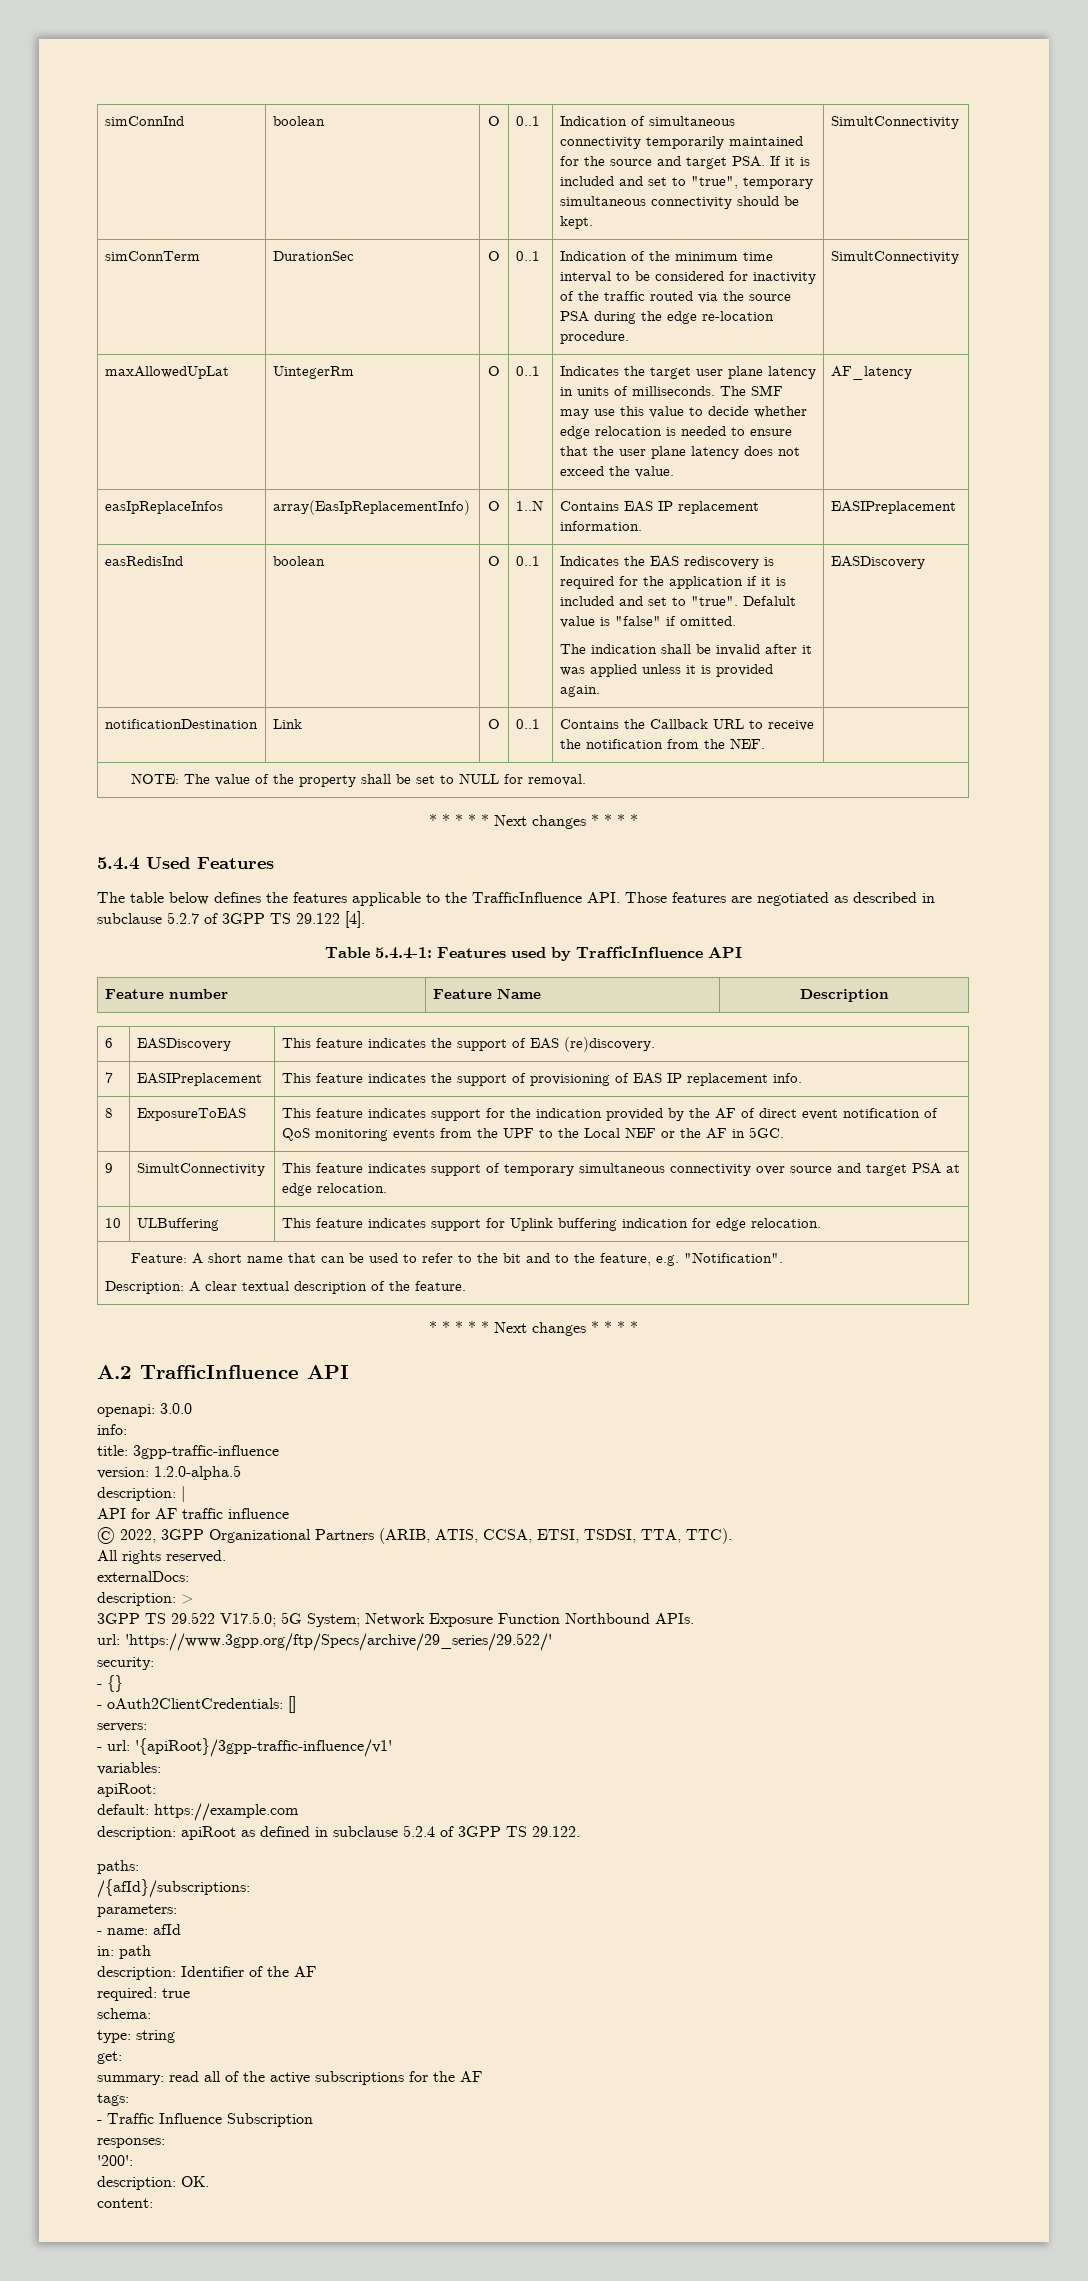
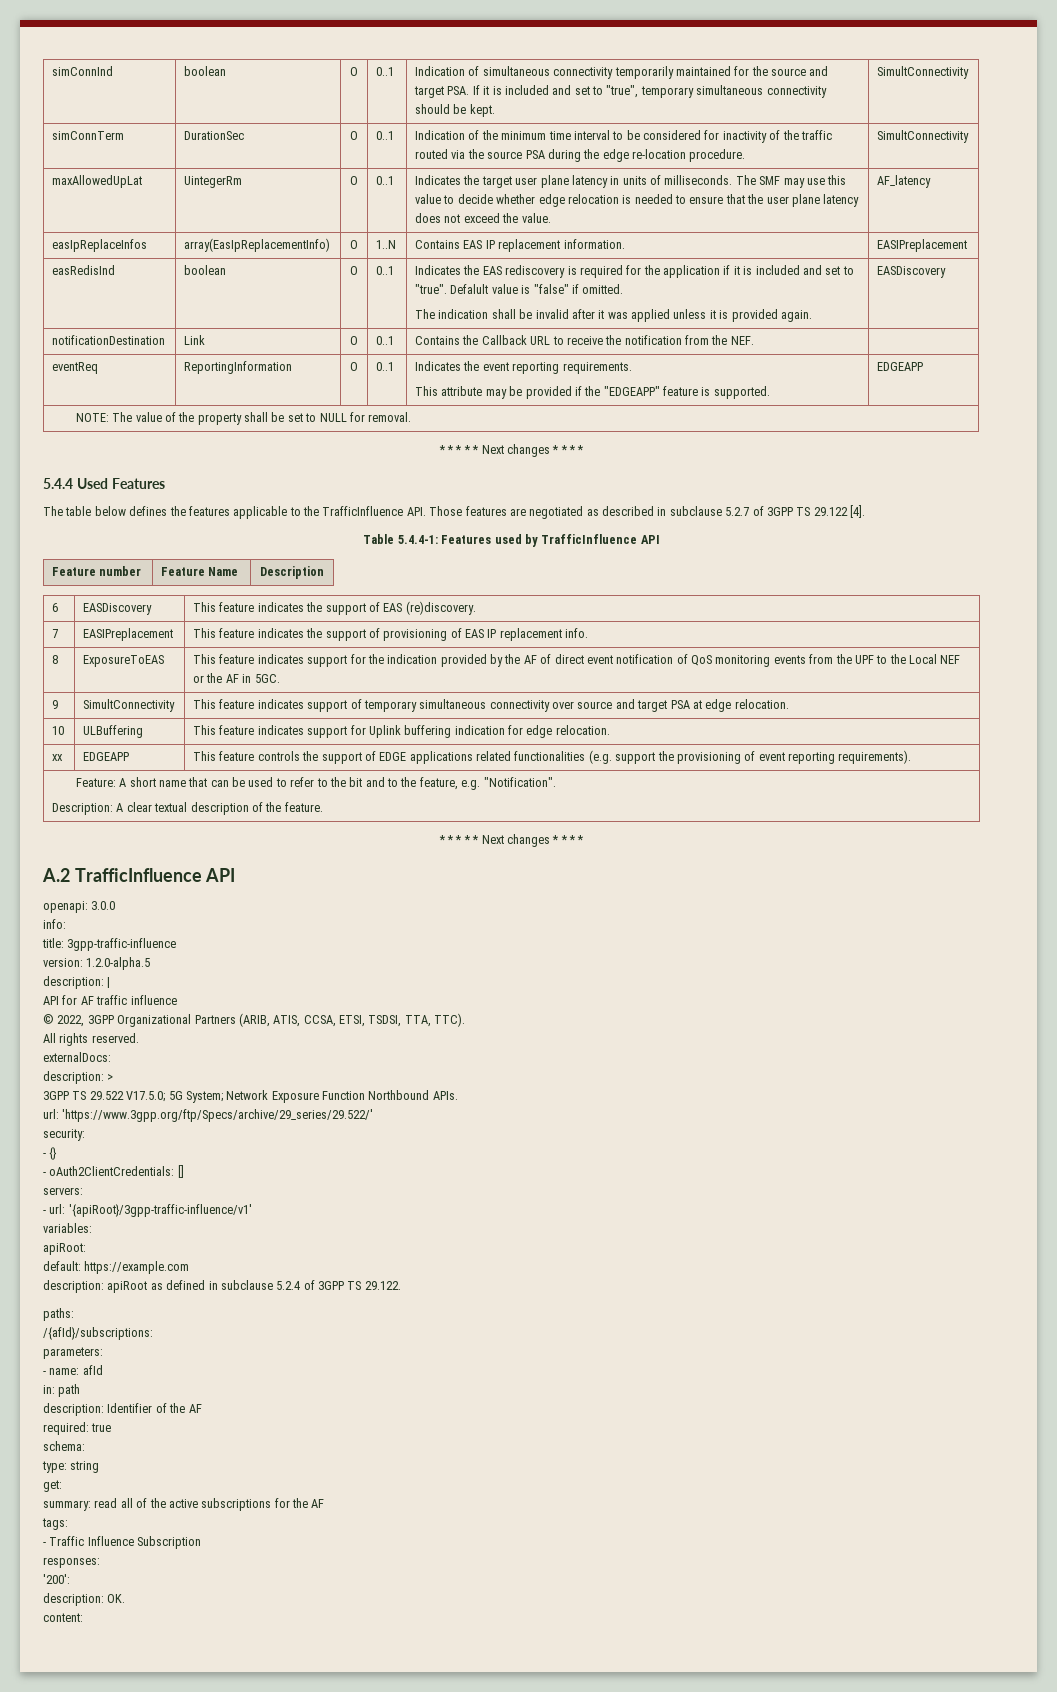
+ eventReq | ReportingInformation | O | 0..1 | Indicates the event reporting requirements.
+ This attribute may be provided if the "EDGEAPP" feature is supported. | EDGEAPP
+ xx | EDGEAPP | This feature controls the support of EDGE applications related functionalities (e.g. support the provisioning of event reporting requirements).

